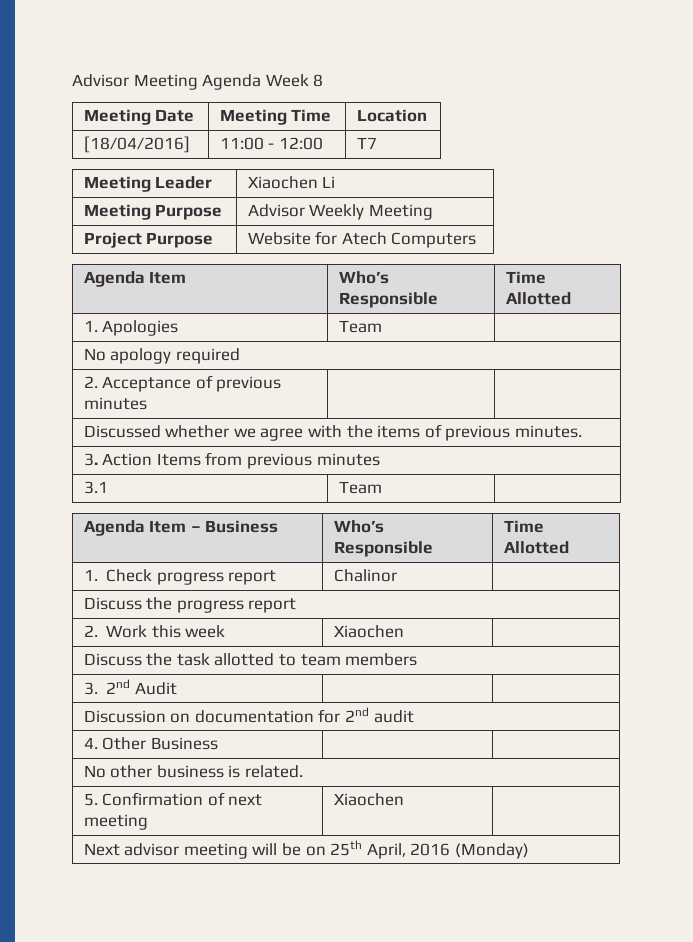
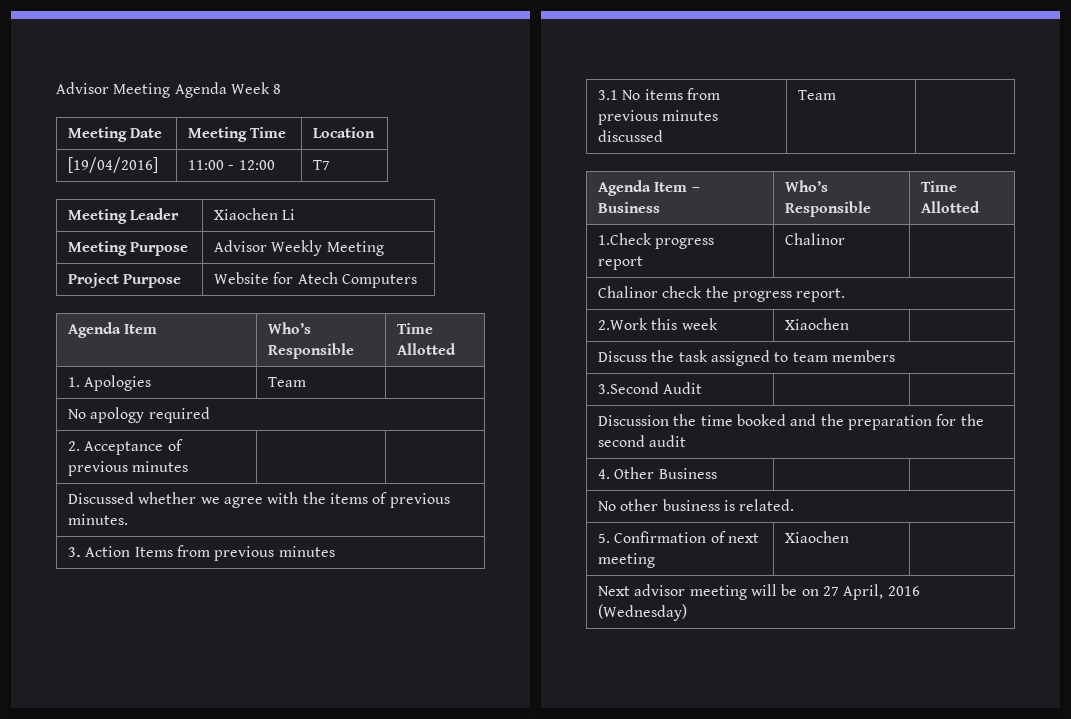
- [18/04/2016] | 11:00 - 12:00 | T7
+ [19/04/2016] | 11:00 - 12:00 | T7
- 3.1 | Team |
+ 3.1 No items from previous minutes discussed | Team |
- 1. Check progress report | Chalinor |
+ 1.Check progress report | Chalinor |
- Discuss the progress report
- 2. Work this week | Xiaochen |
+ Chalinor check the progress report.
+ 2.Work this week | Xiaochen |
- Discuss the task allotted to team members
+ Discuss the task assigned to team members
- 3. 2nd Audit | |
+ 3.Second Audit | |
- Discussion on documentation for 2nd audit
+ Discussion the time booked and the preparation for the second audit
- Next advisor meeting will be on 25th April, 2016 (Monday)
+ Next advisor meeting will be on 27 April, 2016 (Wednesday)

